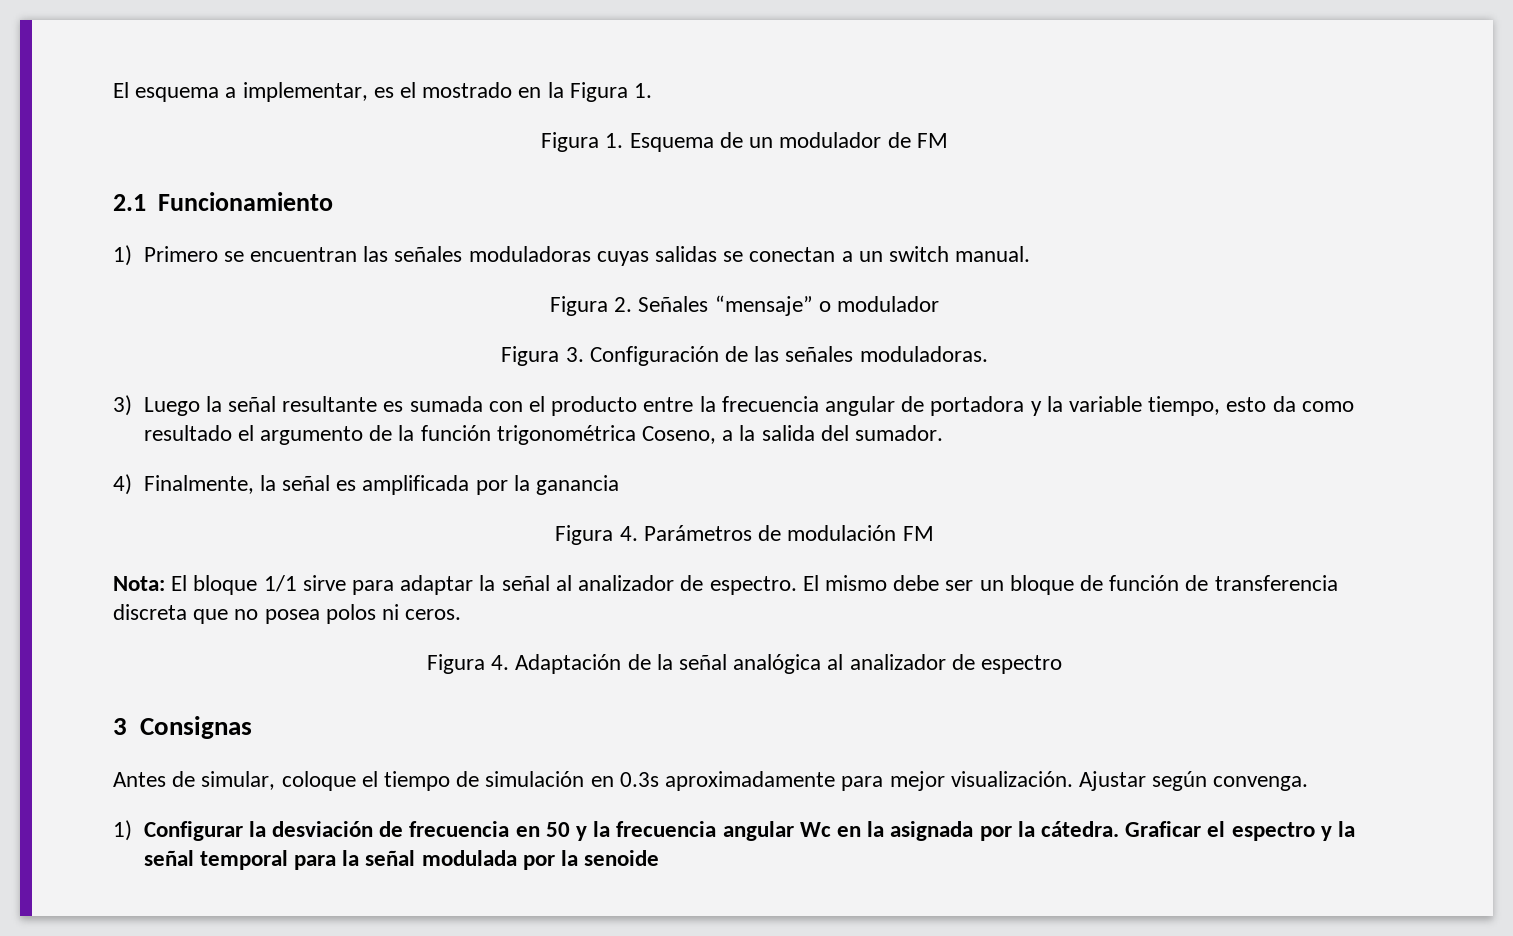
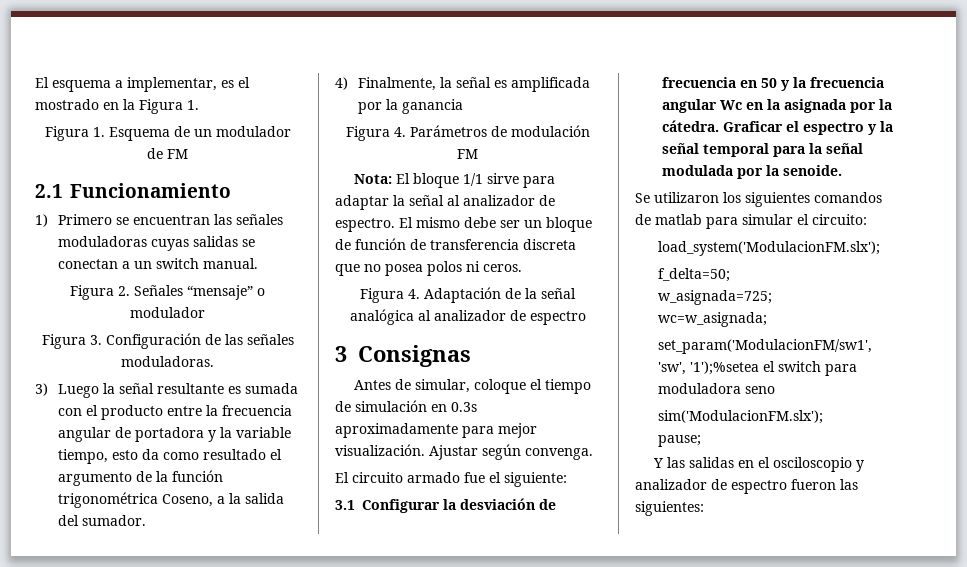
- 1) Configurar la desviación de frecuencia en 50 y la frecuencia angular Wc en la asignada por la cátedra.
+ El circuito armado fue el siguiente:
+ 3.1 Configurar la desviación de frecuencia en 50 y la frecuencia angular Wc en la asignada por la cátedra.
- Graficar el espectro y la señal temporal para la señal modulada por la senoide
+ Graficar el espectro y la señal temporal para la señal modulada por la senoide.
+ Se utilizaron los siguientes comandos de matlab para simular el circuito:
+ load_system('ModulacionFM.slx');
+ f_delta=50;
+ w_asignada=725;
+ wc=w_asignada;
+ set_param('ModulacionFM/sw1', 'sw', '1');%setea el switch para moduladora seno
+ sim('ModulacionFM.slx');
+ pause;
+ Y las salidas en el osciloscopio y analizador de espectro fueron las siguientes:

